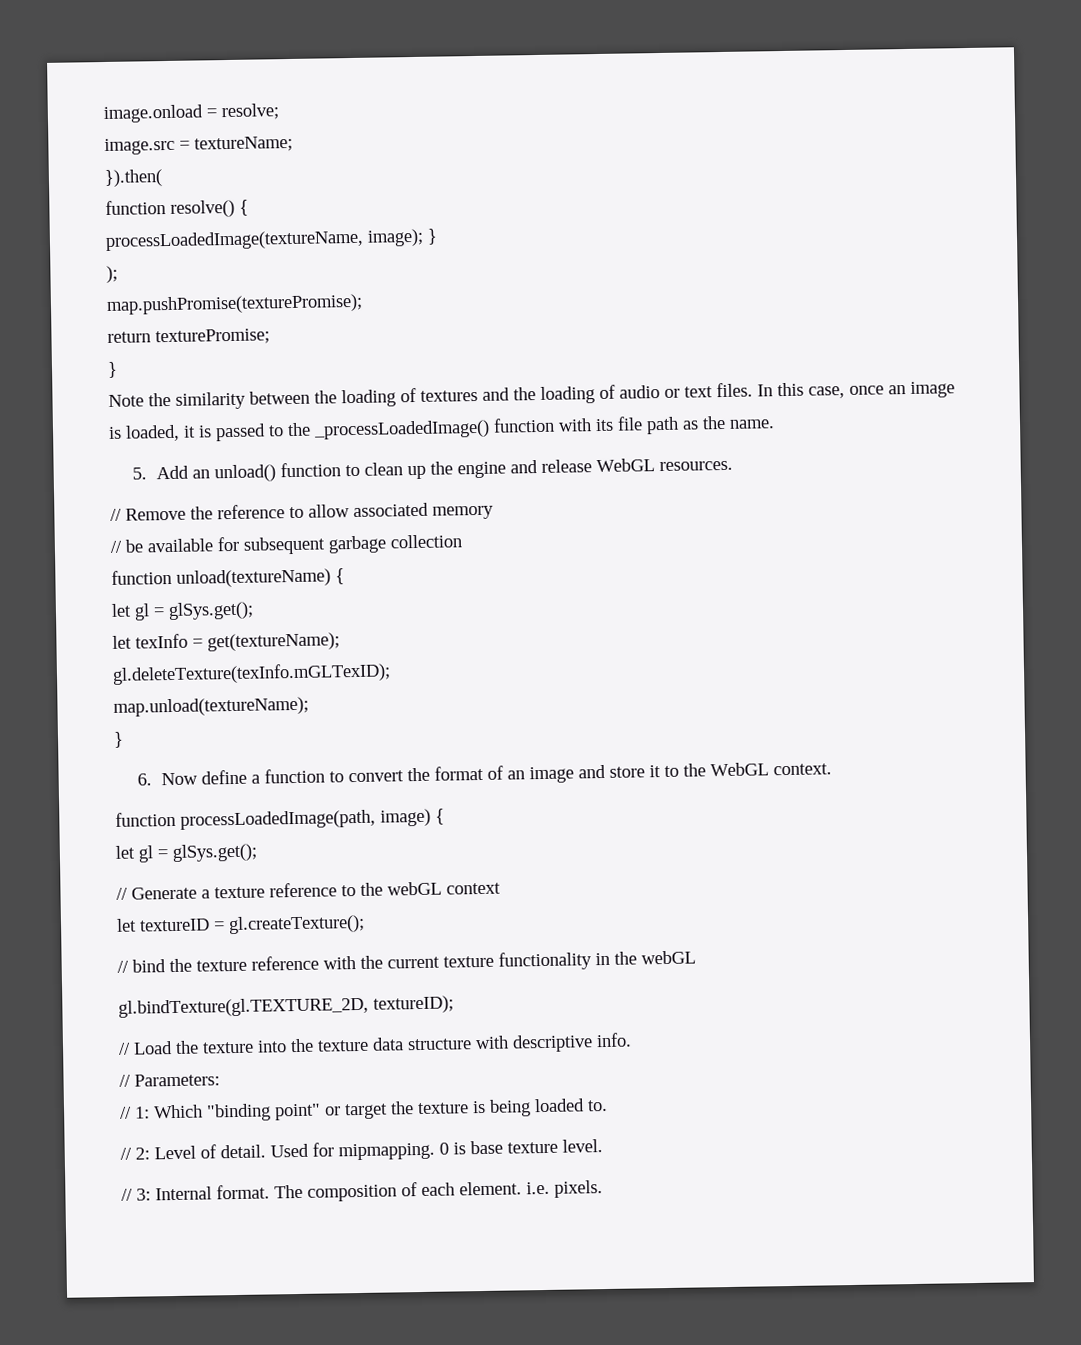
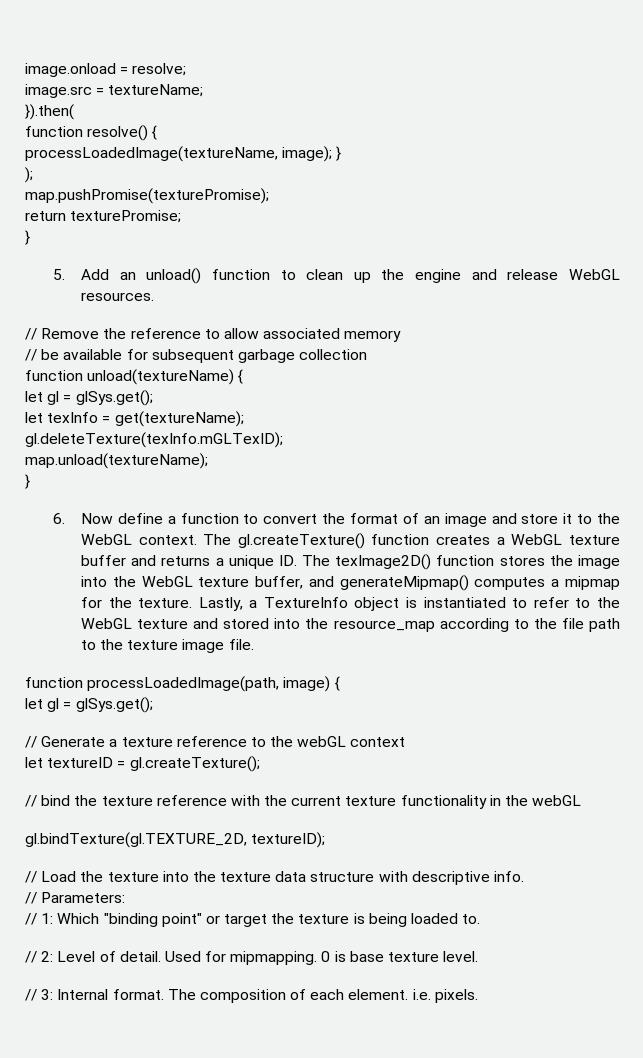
- Note the similarity between the loading of textures and the loading of audio or text files. In this case, once an image is loaded, it is passed to the _processLoadedImage() function with its file path as the name.
+ The gl.createTexture() function creates a WebGL texture buffer and returns a unique ID. The texImage2D() function stores the image into the WebGL texture buffer, and generateMipmap() computes a mipmap for the texture. Lastly, a TextureInfo object is instantiated to refer to the WebGL texture and stored into the resource_map according to the file path to the texture image file.

